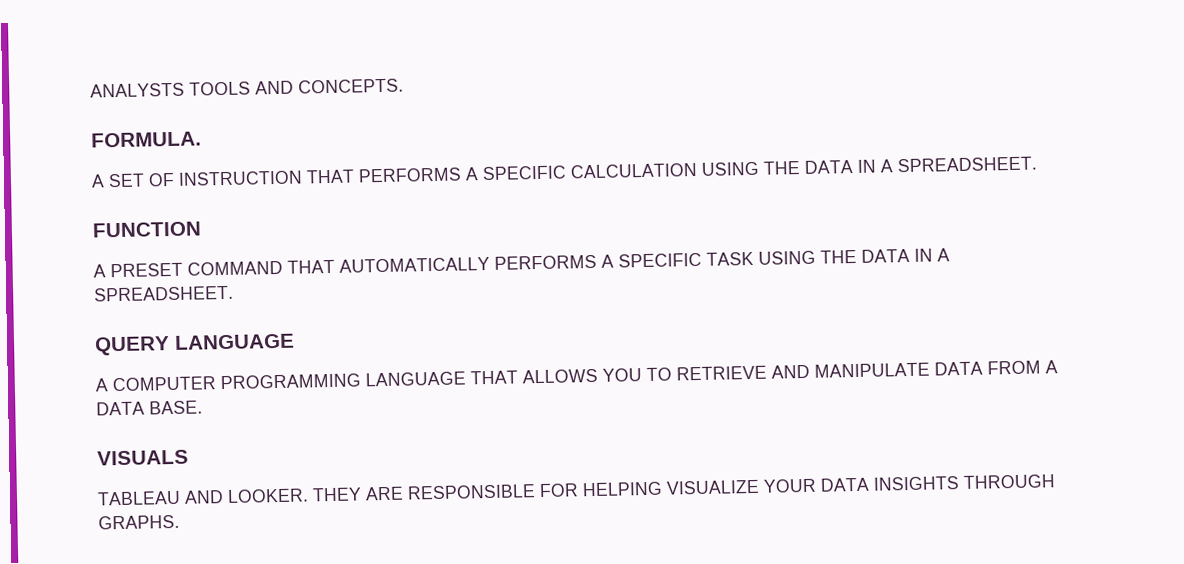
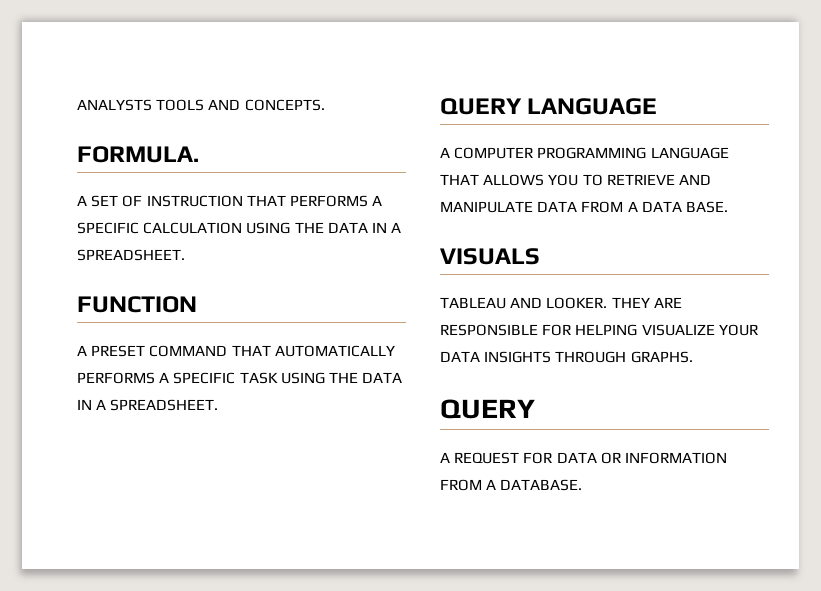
  THEY ARE RESPONSIBLE FOR HELPING VISUALIZE YOUR DATA INSIGHTS THROUGH GRAPHS.
+ QUERY
+ A REQUEST FOR DATA OR INFORMATION FROM A DATABASE.

